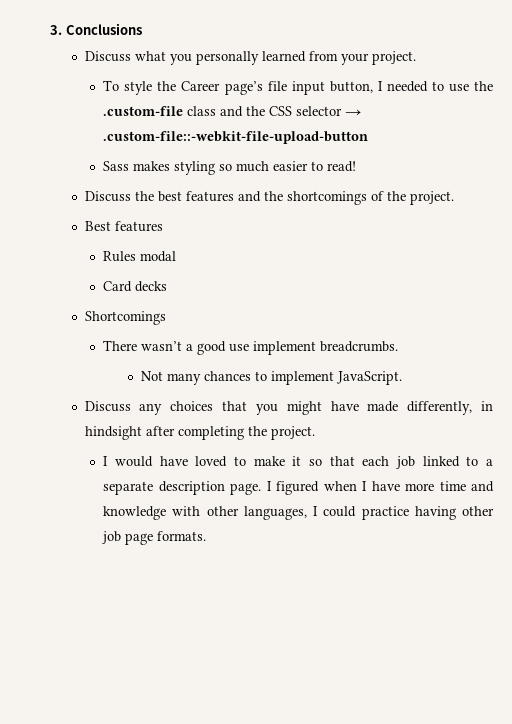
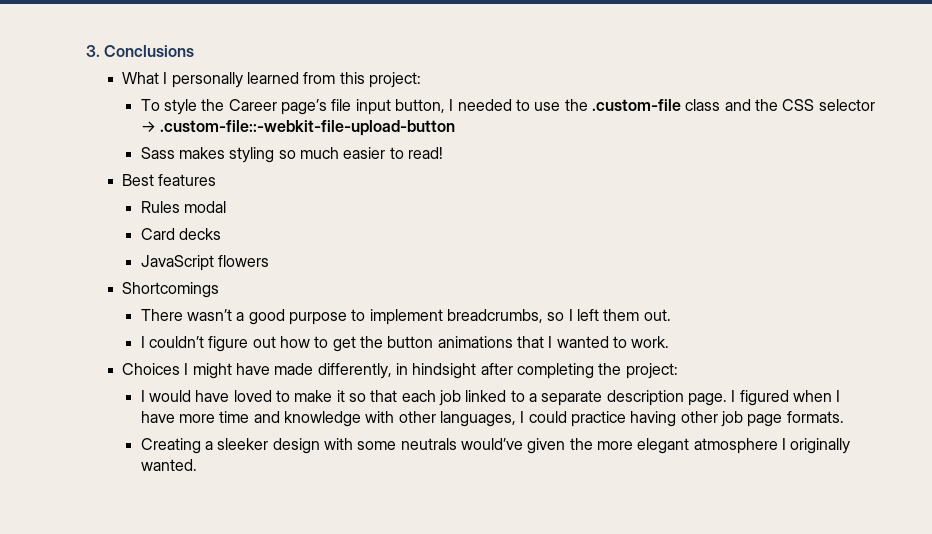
- Discuss what you personally learned from your project.
+ What I personally learned from this project:
- Discuss the best features and the shortcomings of the project.
+ JavaScript flowers
- There wasn’t a good use implement breadcrumbs.
- Not many chances to implement JavaScript.
- Discuss any choices that you might have made differently, in hindsight after completing the project.
+ There wasn’t a good purpose to implement breadcrumbs, so I left them out.
+ I couldn’t figure out how to get the button animations that I wanted to work.
+ Choices I might have made differently, in hindsight after completing the project:
+ Creating a sleeker design with some neutrals would’ve given the more elegant atmosphere I originally wanted.

